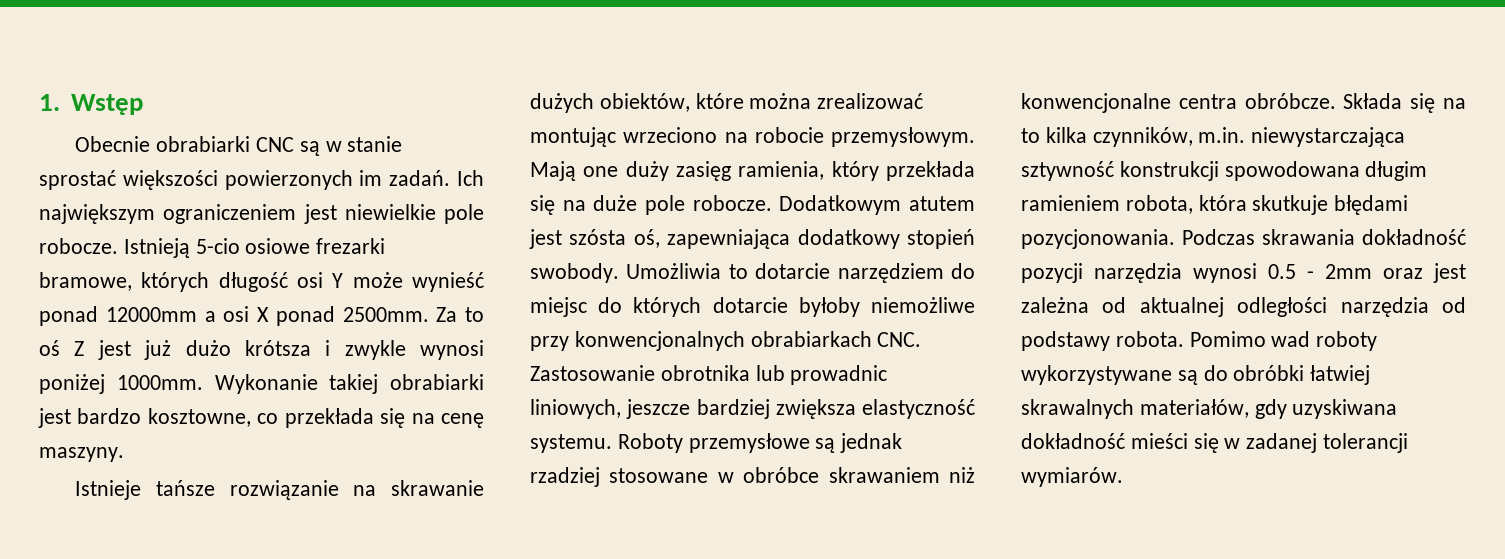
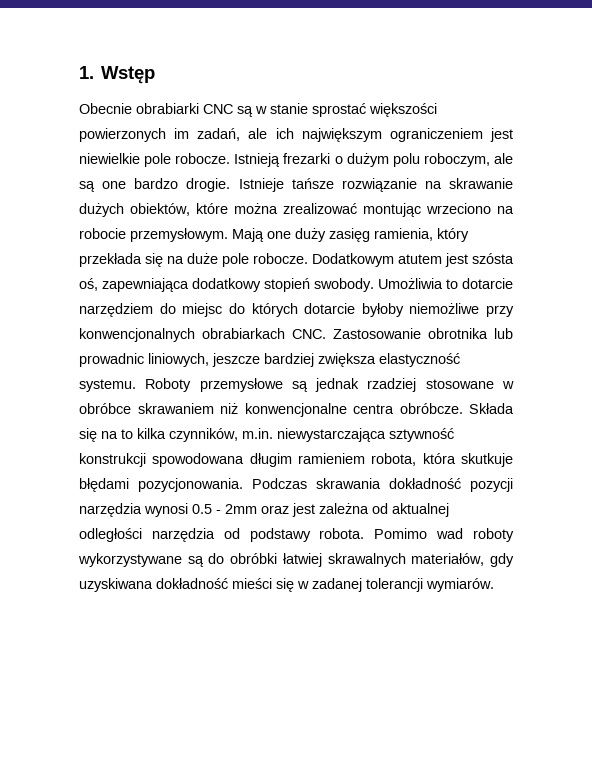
- Obecnie obrabiarki CNC są w stanie sprostać większości powierzonych im zadań. Ich największym ograniczeniem jest niewielkie pole robocze.
+ Obecnie obrabiarki CNC są w stanie sprostać większości powierzonych im zadań, ale ich największym ograniczeniem jest niewielkie pole robocze.
- Istnieją 5-cio osiowe frezarki bramowe, których długość osi Y może wynieść ponad 12000mm a osi X ponad 2500mm. Za to oś Z jest już dużo krótsza i zwykle wynosi poniżej 1000mm. Wykonanie takiej obrabiarki jest bardzo kosztowne, co przekłada się na cenę maszyny.
- Istnieje tańsze rozwiązanie na skrawanie dużych obiektów, które można zrealizować montując wrzeciono na robocie przemysłowym.
+ Istnieją frezarki o dużym polu roboczym, ale są one bardzo drogie. Istnieje tańsze rozwiązanie na skrawanie dużych obiektów, które można zrealizować montując wrzeciono na robocie przemysłowym.

